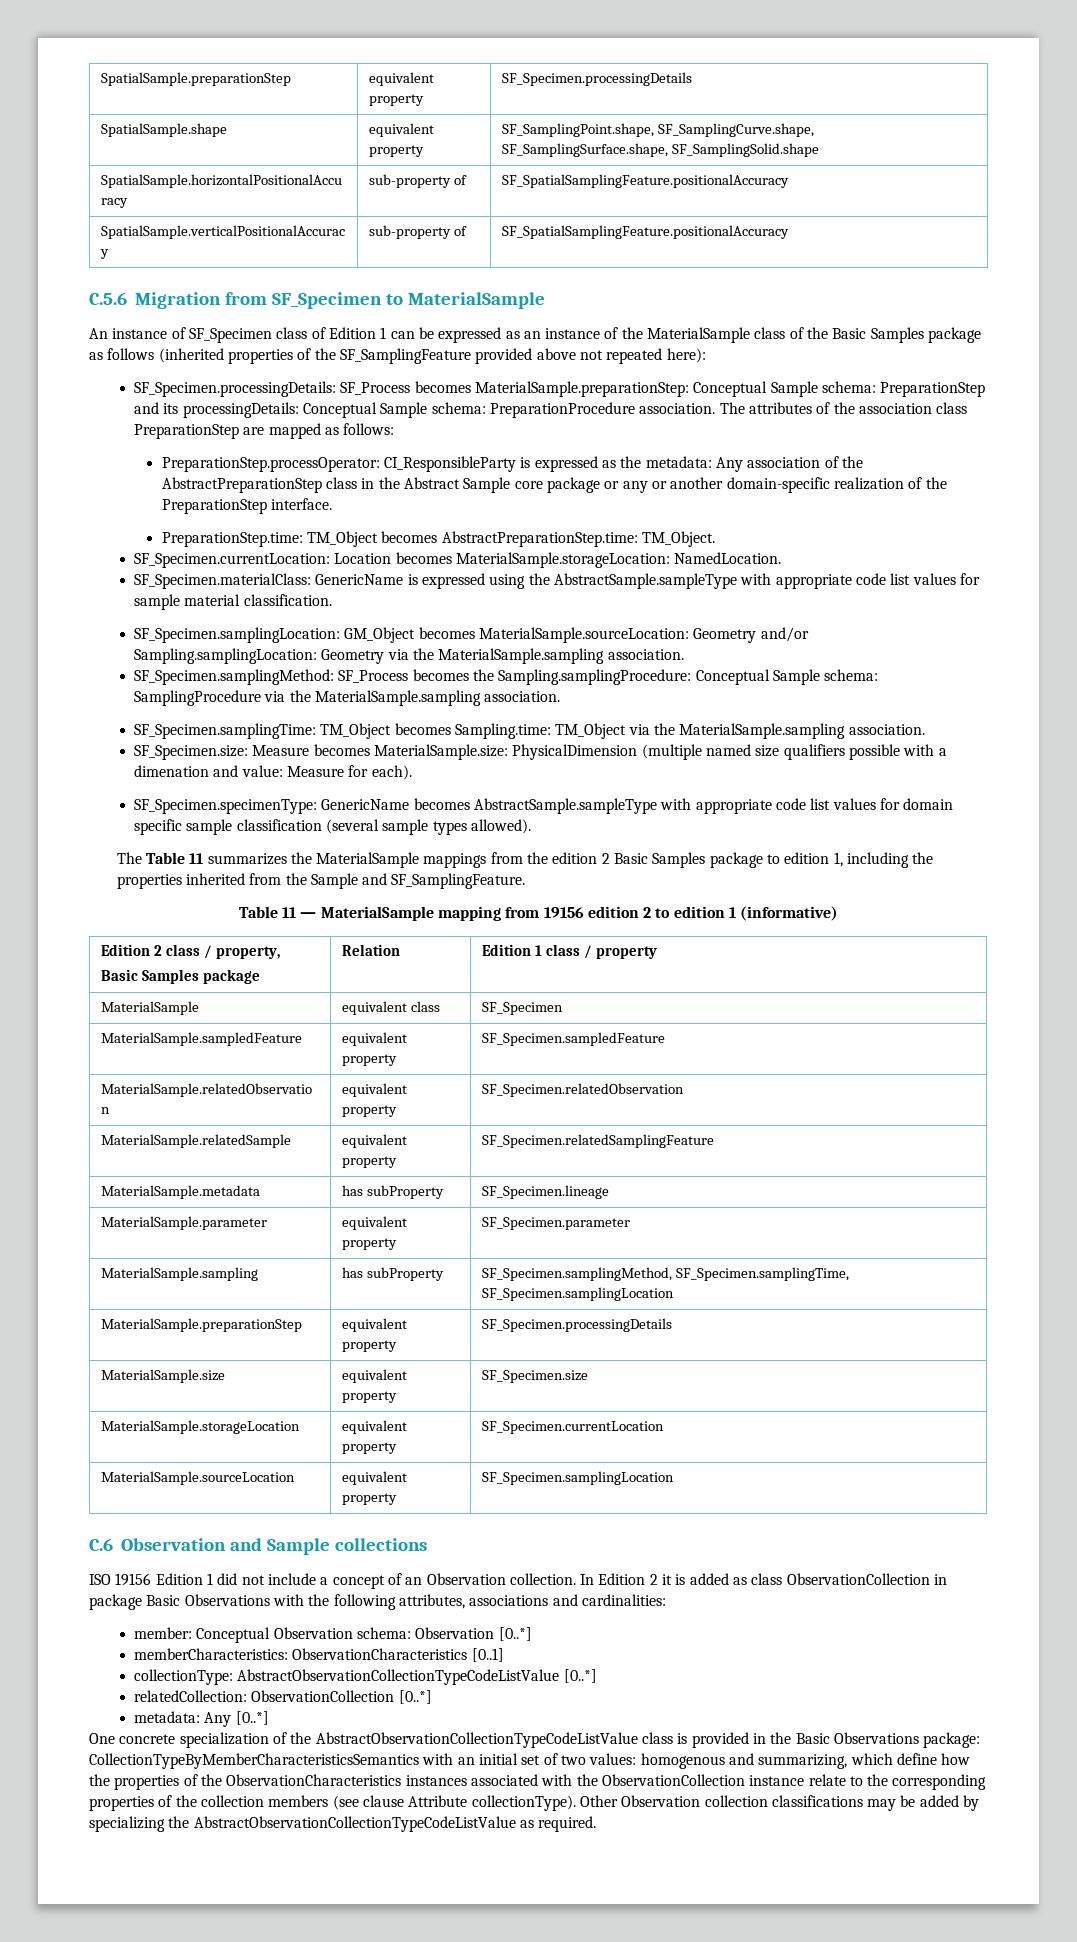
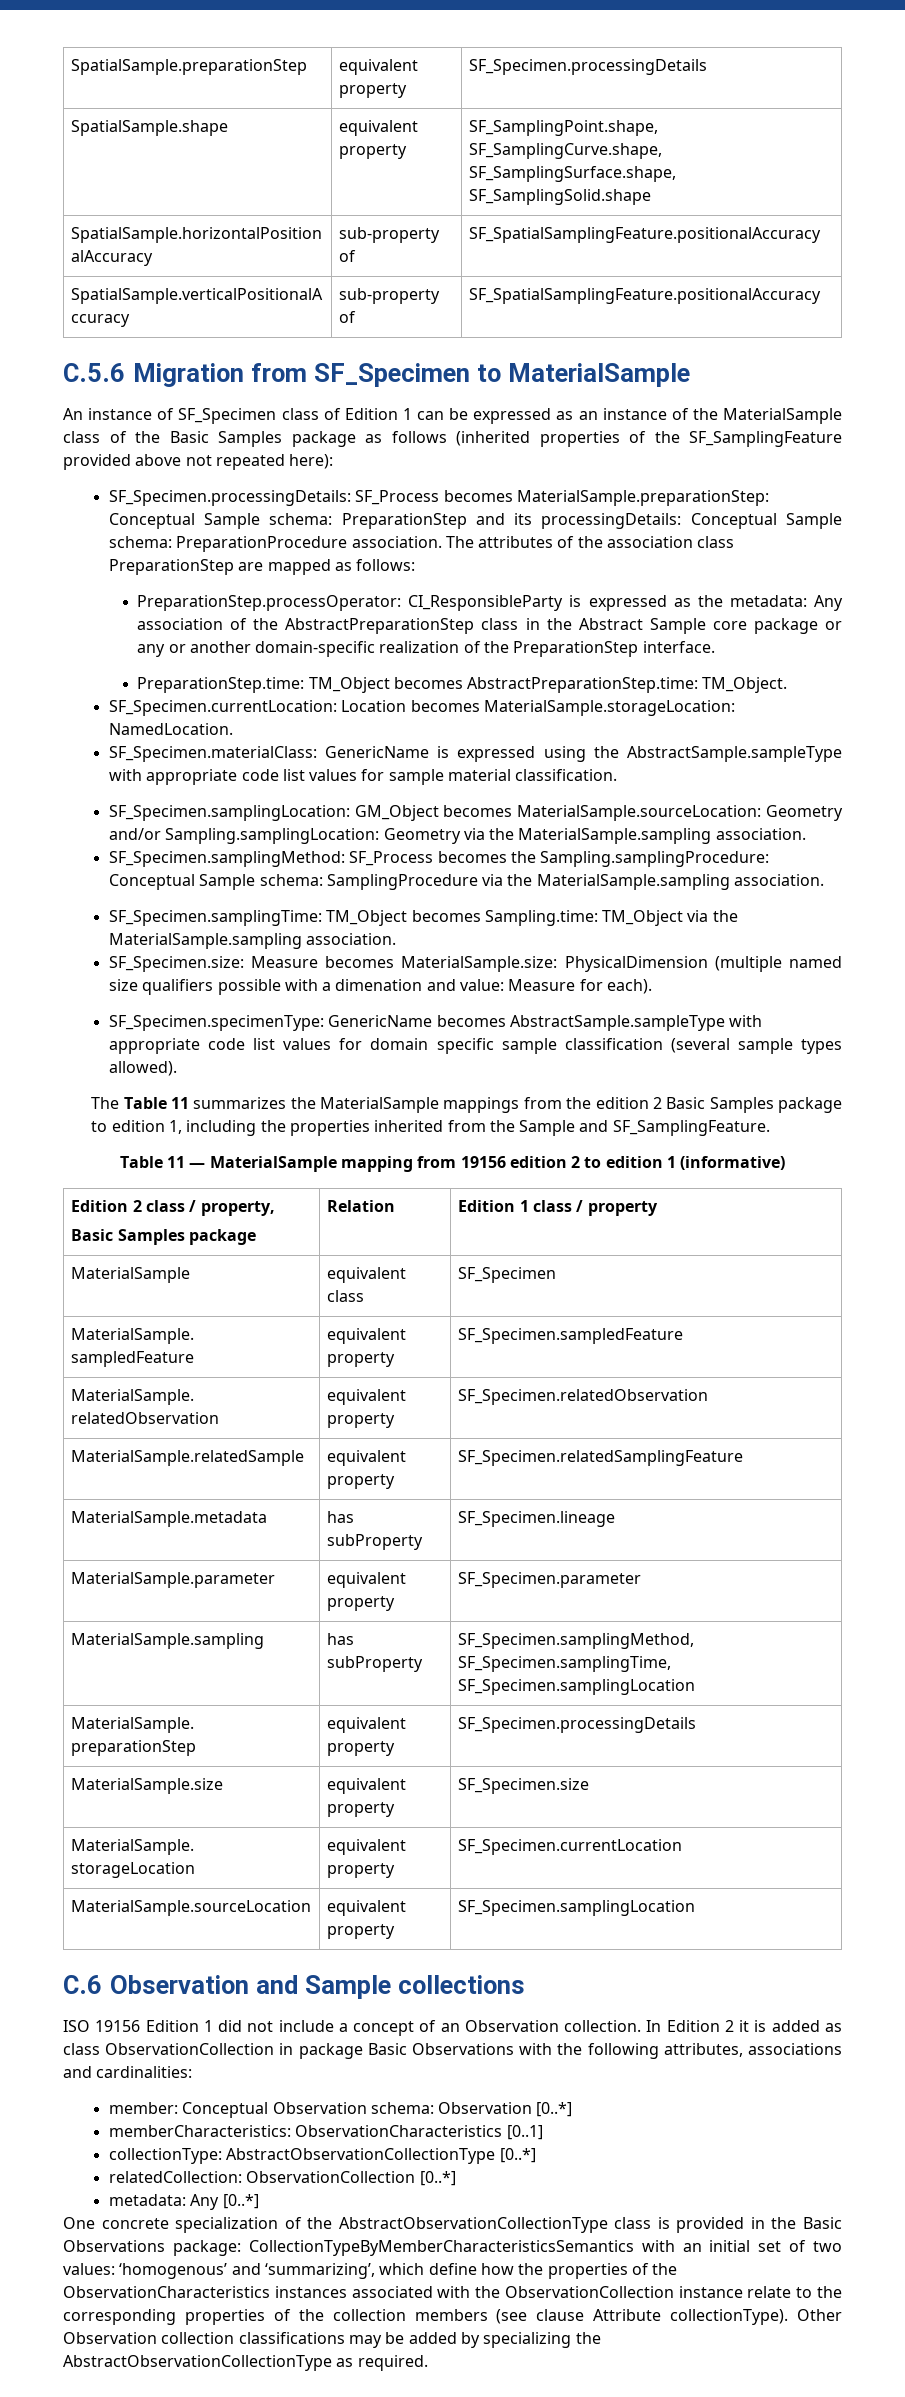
- collectionType: AbstractObservationCollectionTypeCodeListValue [0..*]
+ collectionType: AbstractObservationCollectionType [0..*]
- One concrete specialization of the AbstractObservationCollectionTypeCodeListValue class is provided in the Basic Observations package: CollectionTypeByMemberCharacteristicsSemantics with an initial set of two values: homogenous and summarizing, which define how the properties of the ObservationCharacteristics instances associated with the ObservationCollection instance relate to the corresponding properties of the collection members (see clause Attribute collectionType).
+ One concrete specialization of the AbstractObservationCollectionType class is provided in the Basic Observations package: CollectionTypeByMemberCharacteristicsSemantics with an initial set of two values: ‘homogenous’ and ‘summarizing’, which define how the properties of the ObservationCharacteristics instances associated with the ObservationCollection instance relate to the corresponding properties of the collection members (see clause Attribute collectionType).
- Other Observation collection classifications may be added by specializing the AbstractObservationCollectionTypeCodeListValue as required.
+ Other Observation collection classifications may be added by specializing the AbstractObservationCollectionType as required.

